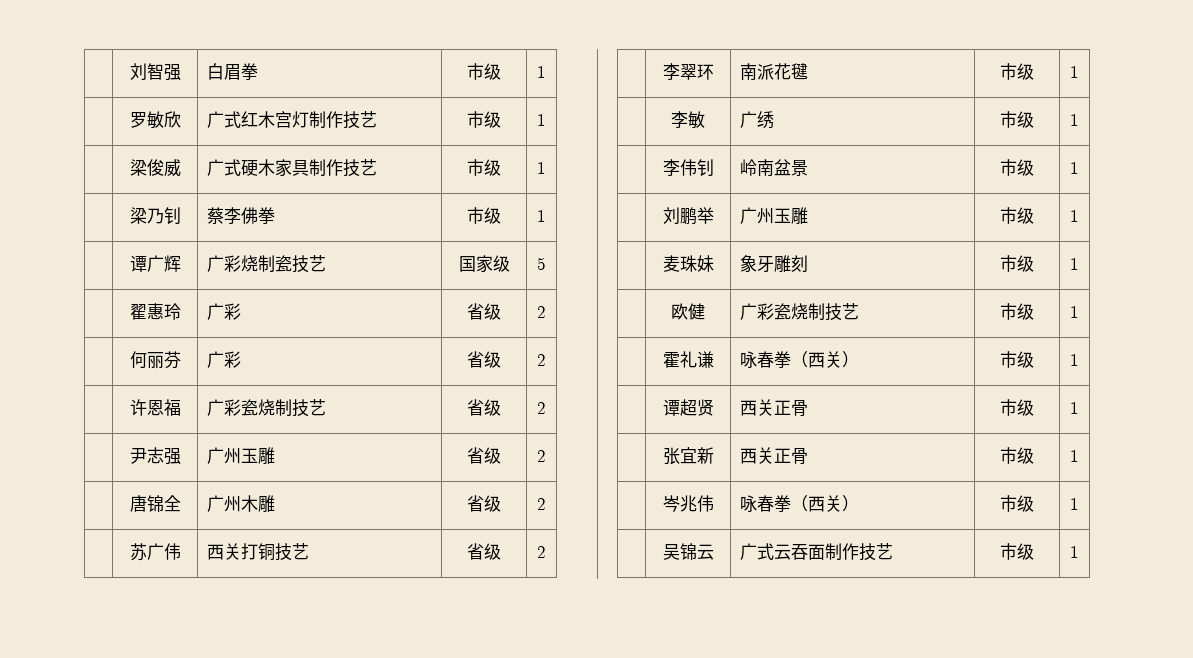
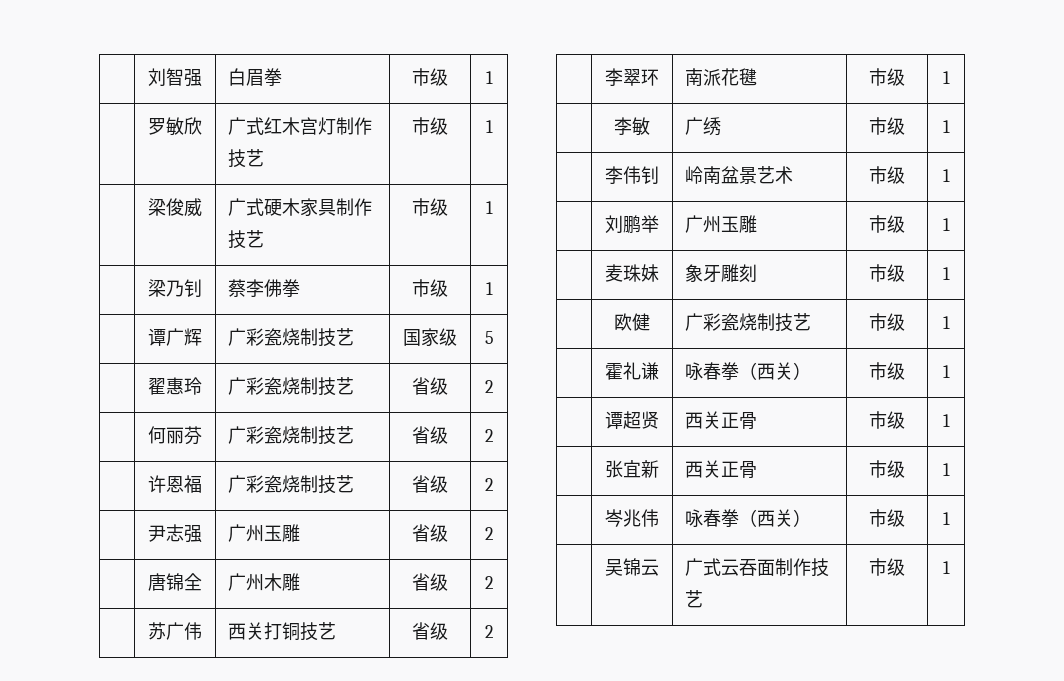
- | 谭广辉 | 广彩烧制瓷技艺 | 国家级 | 5
+ | 谭广辉 | 广彩瓷烧制技艺 | 国家级 | 5
- | 翟惠玲 | 广彩 | 省级 | 2
+ | 翟惠玲 | 广彩瓷烧制技艺 | 省级 | 2
- | 何丽芬 | 广彩 | 省级 | 2
+ | 何丽芬 | 广彩瓷烧制技艺 | 省级 | 2
- | 李伟钊 | 岭南盆景 | 市级 | 1
+ | 李伟钊 | 岭南盆景艺术 | 市级 | 1

